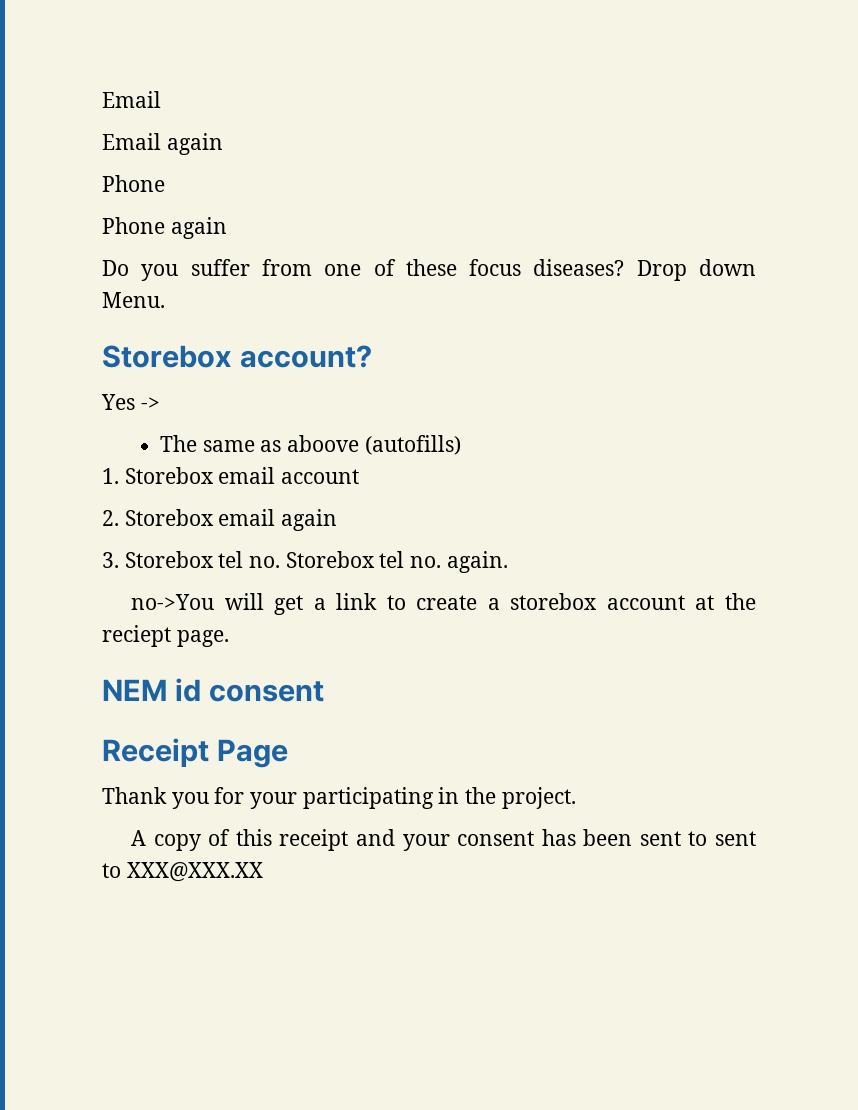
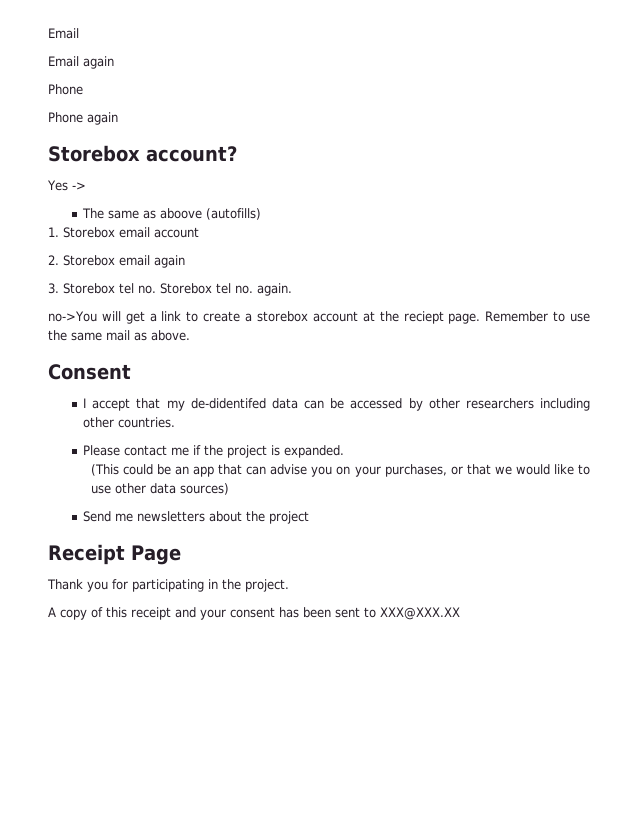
- Do you suffer from one of these focus diseases? Drop down Menu.
- no->You will get a link to create a storebox account at the reciept page.
- NEM id consent
+ no->You will get a link to create a storebox account at the reciept page. Remember to use the same mail as above.
+ Consent
+ I accept that my de-didentifed data can be accessed by other researchers including other countries.
+ Please contact me if the project is expanded.
+ (This could be an app that can advise you on your purchases, or that we would like to use other data sources)
+ Send me newsletters about the project
- Thank you for your participating in the project.
+ Thank you for participating in the project.
- A copy of this receipt and your consent has been sent to sent to XXX@XXX.XX
+ A copy of this receipt and your consent has been sent to XXX@XXX.XX

